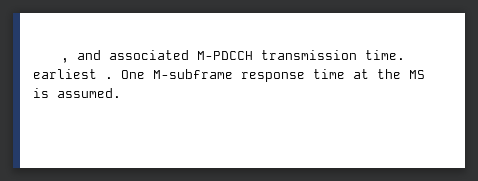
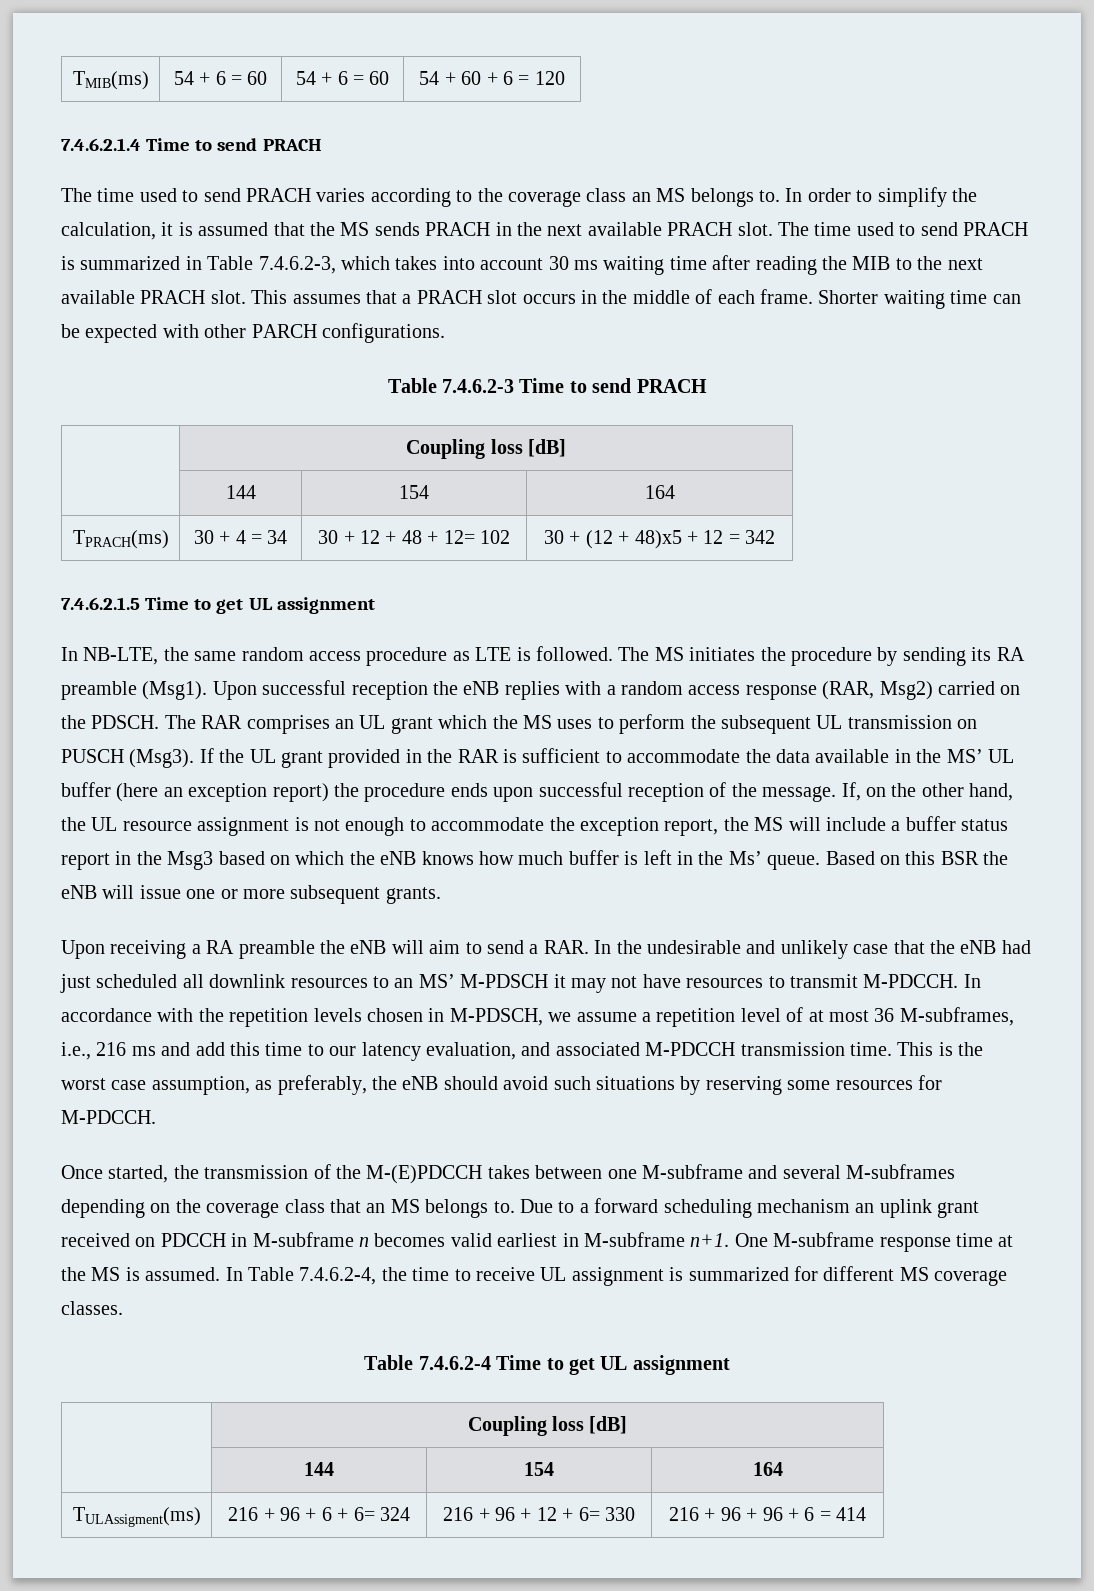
- , and associated M-PDCCH transmission time. earliest .
+ TMIB(ms) | 54 + 6 = 60 | 54 + 6 = 60 | 54 + 60 + 6 = 120
+ 7.4.6.2.1.4 Time to send PRACH
+ The time used to send PRACH varies according to the coverage class an MS belongs to. In order to simplify the calculation, it is assumed that the MS sends PRACH in the next available PRACH slot. The time used to send PRACH is summarized in Table 7.4.6.2-3, which takes into account 30 ms waiting time after reading the MIB to the next available PRACH slot. This assumes that a PRACH slot occurs in the middle of each frame. Shorter waiting time can be expected with other PARCH configurations.
+ Table 7.4.6.2-3 Time to send PRACH
+ | Coupling loss [dB]
+ | 144 | 154 | 164
+ TPRACH(ms) | 30 + 4 = 34 | 30 + 12 + 48 + 12= 102 | 30 + (12 + 48)x5 + 12 = 342
+ 7.4.6.2.1.5 Time to get UL assignment
+ In NB-LTE, the same random access procedure as LTE is followed. The MS initiates the procedure by sending its RA preamble (Msg1). Upon successful reception the eNB replies with a random access response (RAR, Msg2) carried on the PDSCH. The RAR comprises an UL grant which the MS uses to perform the subsequent UL transmission on PUSCH (Msg3). If the UL grant provided in the RAR is sufficient to accommodate the data available in the MS’ UL buffer (here an exception report) the procedure ends upon successful reception of the message. If, on the other hand, the UL resource assignment is not enough to accommodate the exception report, the MS will include a buffer status report in the Msg3 based on which the eNB knows how much buffer is left in the Ms’ queue. Based on this BSR the eNB will issue one or more subsequent grants.
+ Upon receiving a RA preamble the eNB will aim to send a RAR. In the undesirable and unlikely case that the eNB had just scheduled all downlink resources to an MS’ M-PDSCH it may not have resources to transmit M-PDCCH. In accordance with the repetition levels chosen in M-PDSCH, we assume a repetition level of at most 36 M-subframes, i.e., 216 ms and add this time to our latency evaluation, and associated M-PDCCH transmission time. This is the worst case assumption, as preferably, the eNB should avoid such situations by reserving some resources for M-PDCCH.
+ Once started, the transmission of the M-(E)PDCCH takes between one M-subframe and several M-subframes depending on the coverage class that an MS belongs to. Due to a forward scheduling mechanism an uplink grant received on PDCCH in M-subframe n becomes valid earliest in M-subframe n+1.
+ In Table 7.4.6.2-4, the time to receive UL assignment is summarized for different MS coverage classes.
+ Table 7.4.6.2-4 Time to get UL assignment
+ | Coupling loss [dB]
+ | 144 | 154 | 164
+ TULAssigment(ms) | 216 + 96 + 6 + 6= 324 | 216 + 96 + 12 + 6= 330 | 216 + 96 + 96 + 6 = 414

